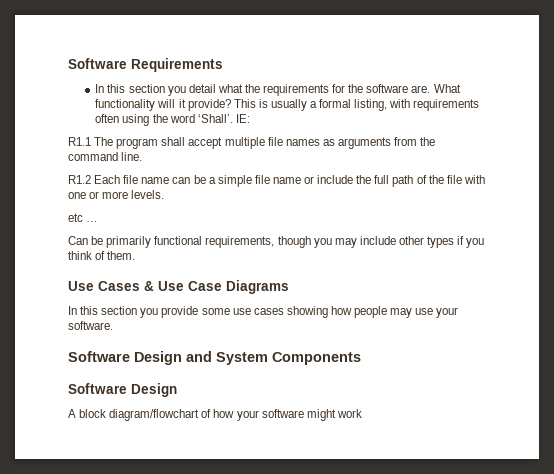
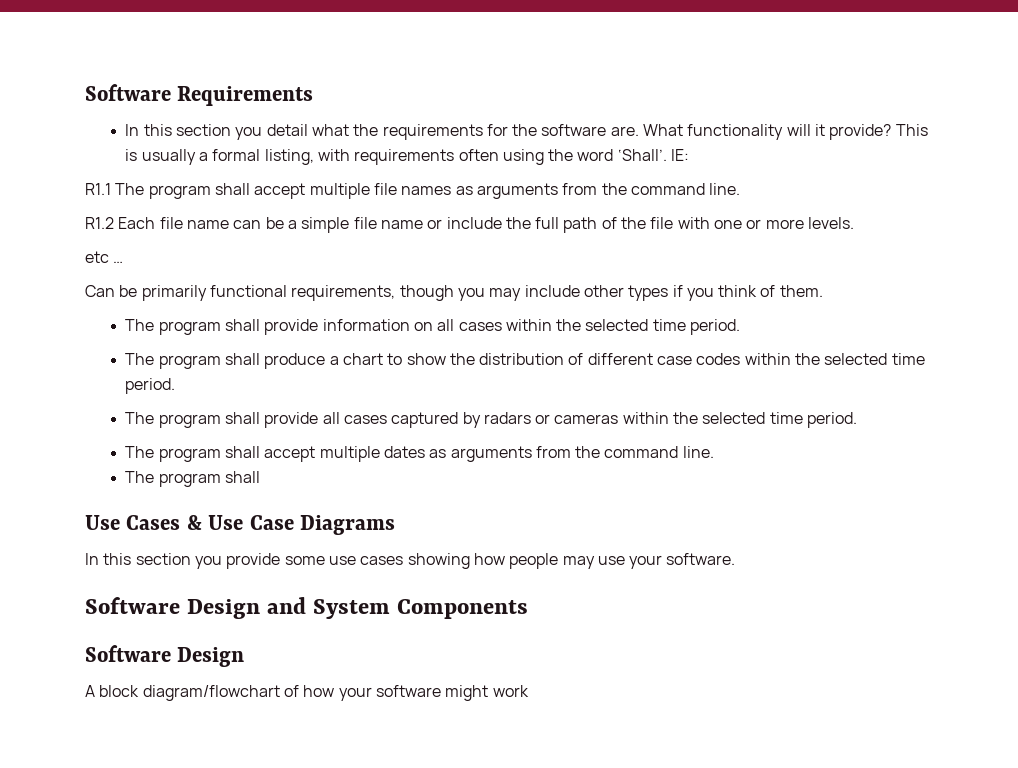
+ The program shall provide information on all cases within the selected time period.
+ The program shall produce a chart to show the distribution of different case codes within the selected time period.
+ The program shall provide all cases captured by radars or cameras within the selected time period.
+ The program shall accept multiple dates as arguments from the command line.
+ The program shall

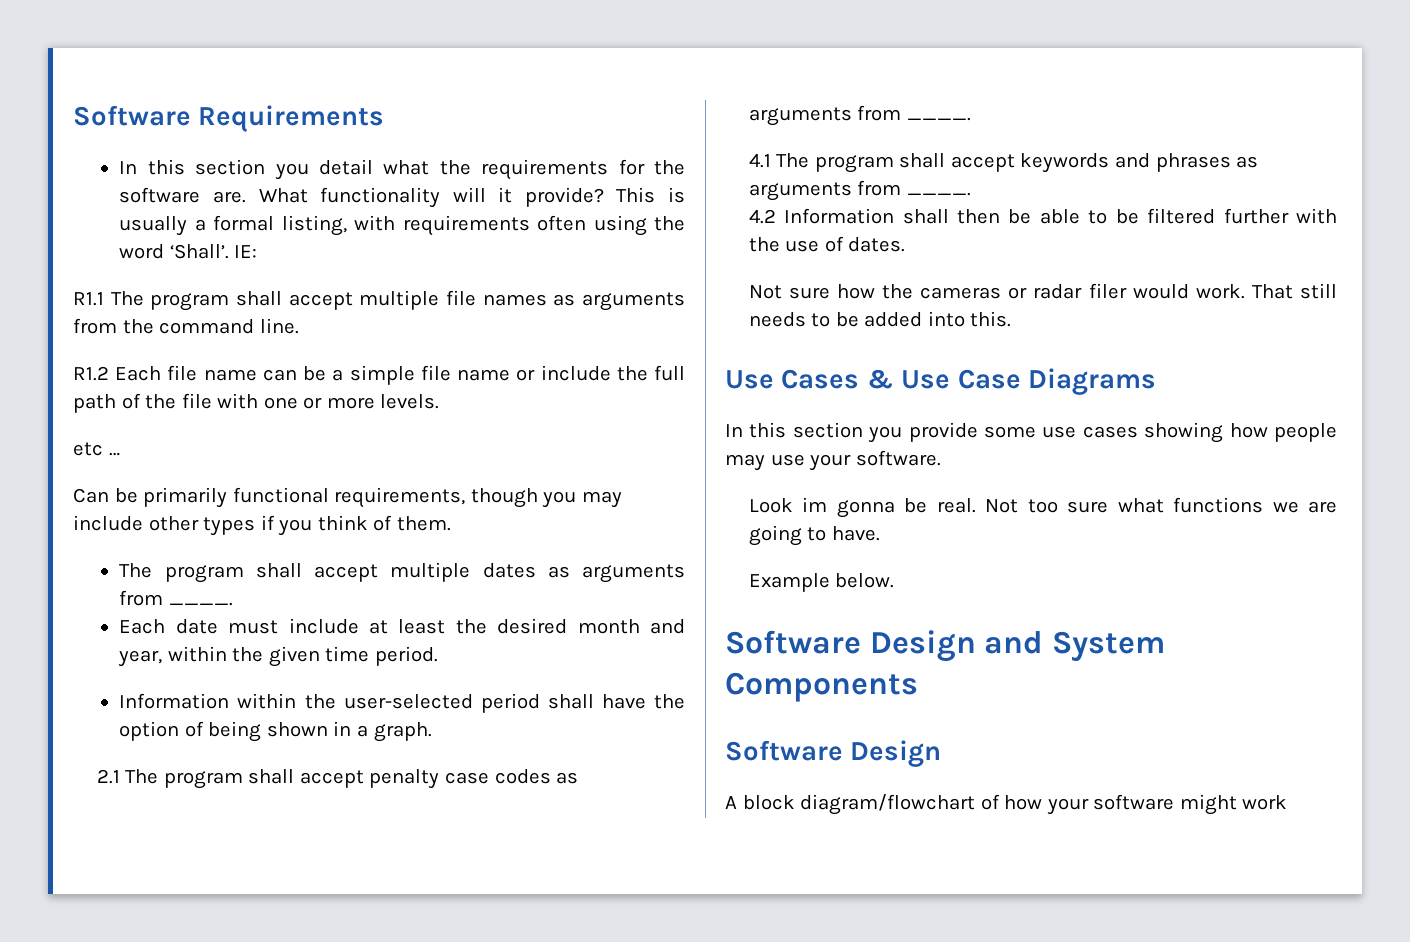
- The program shall provide information on all cases within the selected time period.
- The program shall produce a chart to show the distribution of different case codes within the selected time period.
- The program shall provide all cases captured by radars or cameras within the selected time period.
- The program shall accept multiple dates as arguments from the command line.
- The program shall
+ The program shall accept multiple dates as arguments from ____.
+ Each date must include at least the desired month and year, within the given time period.
+ Information within the user-selected period shall have the option of being shown in a graph.
+ 2.1 The program shall accept penalty case codes as arguments from ____.
+ 4.1 The program shall accept keywords and phrases as arguments from ____.
+ 4.2 Information shall then be able to be filtered further with the use of dates.
+ Not sure how the cameras or radar filer would work. That still needs to be added into this.
+ Look im gonna be real. Not too sure what functions we are going to have.
+ Example below.

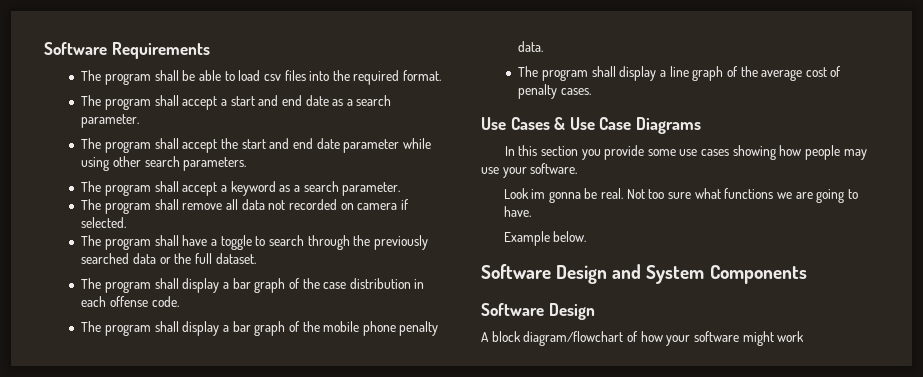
- In this section you detail what the requirements for the software are. What functionality will it provide? This is usually a formal listing, with requirements often using the word ‘Shall’. IE:
- R1.1 The program shall accept multiple file names as arguments from the command line.
- R1.2 Each file name can be a simple file name or include the full path of the file with one or more levels.
- etc …
- Can be primarily functional requirements, though you may include other types if you think of them.
- The program shall accept multiple dates as arguments from ____.
- Each date must include at least the desired month and year, within the given time period.
- Information within the user-selected period shall have the option of being shown in a graph.
- 2.1 The program shall accept penalty case codes as arguments from ____.
- 4.1 The program shall accept keywords and phrases as arguments from ____.
- 4.2 Information shall then be able to be filtered further with the use of dates.
- Not sure how the cameras or radar filer would work. That still needs to be added into this.
+ The program shall be able to load csv files into the required format.
+ The program shall accept a start and end date as a search parameter.
+ The program shall accept the start and end date parameter while using other search parameters.
+ The program shall accept a keyword as a search parameter.
+ The program shall remove all data not recorded on camera if selected.
+ The program shall have a toggle to search through the previously searched data or the full dataset.
+ The program shall display a bar graph of the case distribution in each offense code.
+ The program shall display a bar graph of the mobile phone penalty data.
+ The program shall display a line graph of the average cost of penalty cases.

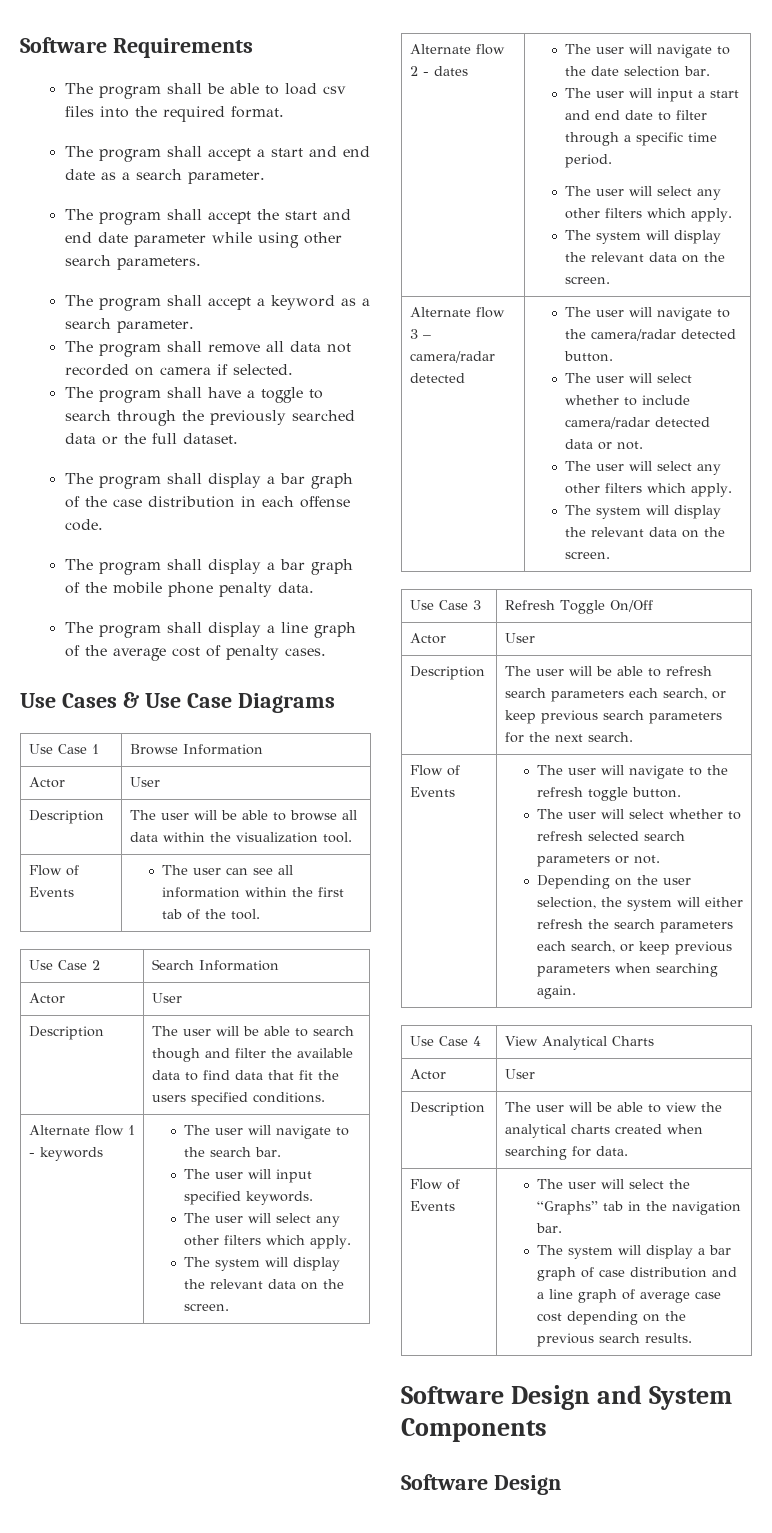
- In this section you provide some use cases showing how people may use your software.
- Look im gonna be real. Not too sure what functions we are going to have.
- Example below.
+ Use Case 1 | Browse Information
+ Actor | User
+ Description | The user will be able to browse all data within the visualization tool.
+ Flow of Events | The user can see all information within the first tab of the tool.
+ Use Case 2 | Search Information
+ Actor | User
+ Description | The user will be able to search though and filter the available data to find data that fit the users specified conditions.
+ Alternate flow 1 - keywords | The user will navigate to the search bar.
+ The user will input specified keywords.
+ The user will select any other filters which apply.
+ The system will display the relevant data on the screen.
+ Alternate flow 2 - dates | The user will navigate to the date selection bar.
+ The user will input a start and end date to filter through a specific time period.
+ The user will select any other filters which apply.
+ The system will display the relevant data on the screen.
+ Alternate flow 3 – camera/radar detected | The user will navigate to the camera/radar detected button.
+ The user will select whether to include camera/radar detected data or not.
+ The user will select any other filters which apply.
+ The system will display the relevant data on the screen.
+ Use Case 3 | Refresh Toggle On/Off
+ Actor | User
+ Description | The user will be able to refresh search parameters each search, or keep previous search parameters for the next search.
+ Flow of Events | The user will navigate to the refresh toggle button.
+ The user will select whether to refresh selected search parameters or not.
+ Depending on the user selection, the system will either refresh the search parameters each search, or keep previous parameters when searching again.
+ Use Case 4 | View Analytical Charts
+ Actor | User
+ Description | The user will be able to view the analytical charts created when searching for data.
+ Flow of Events | The user will select the “Graphs” tab in the navigation bar.
+ The system will display a bar graph of case distribution and a line graph of average case cost depending on the previous search results.
- A block diagram/flowchart of how your software might work

